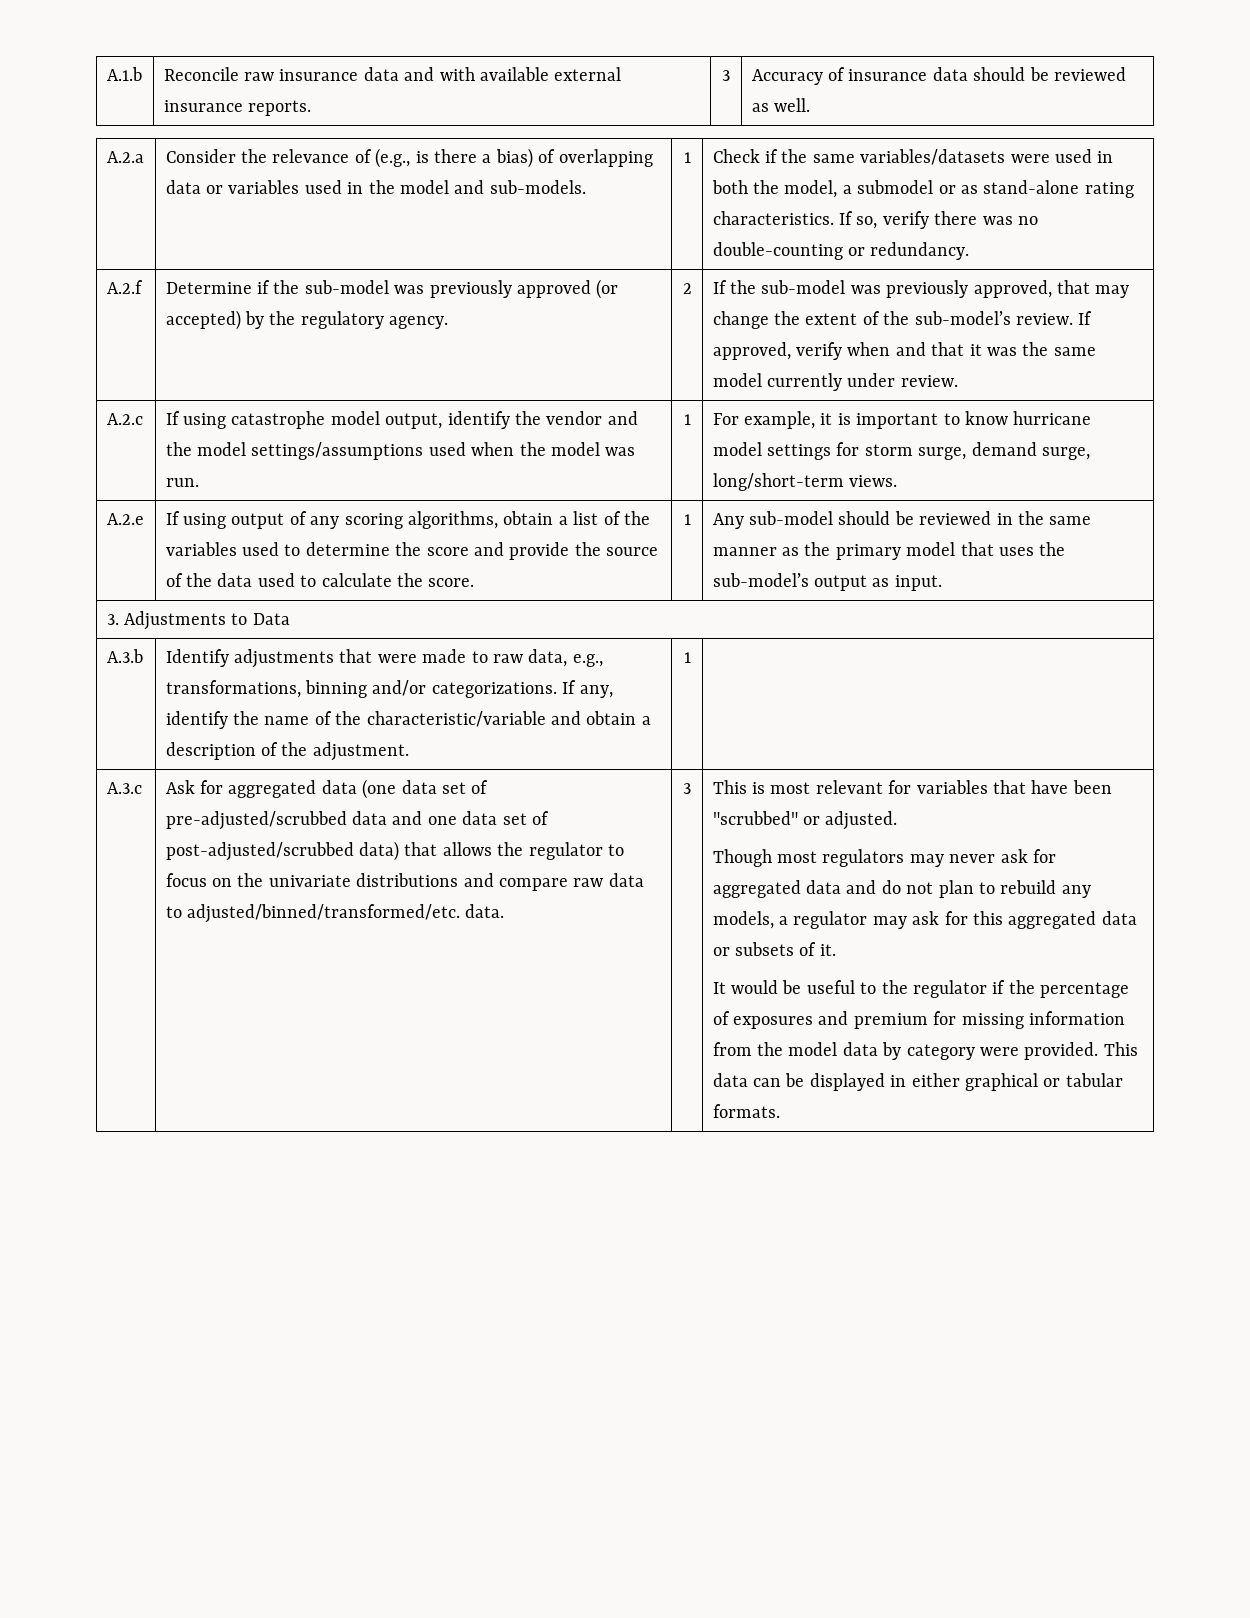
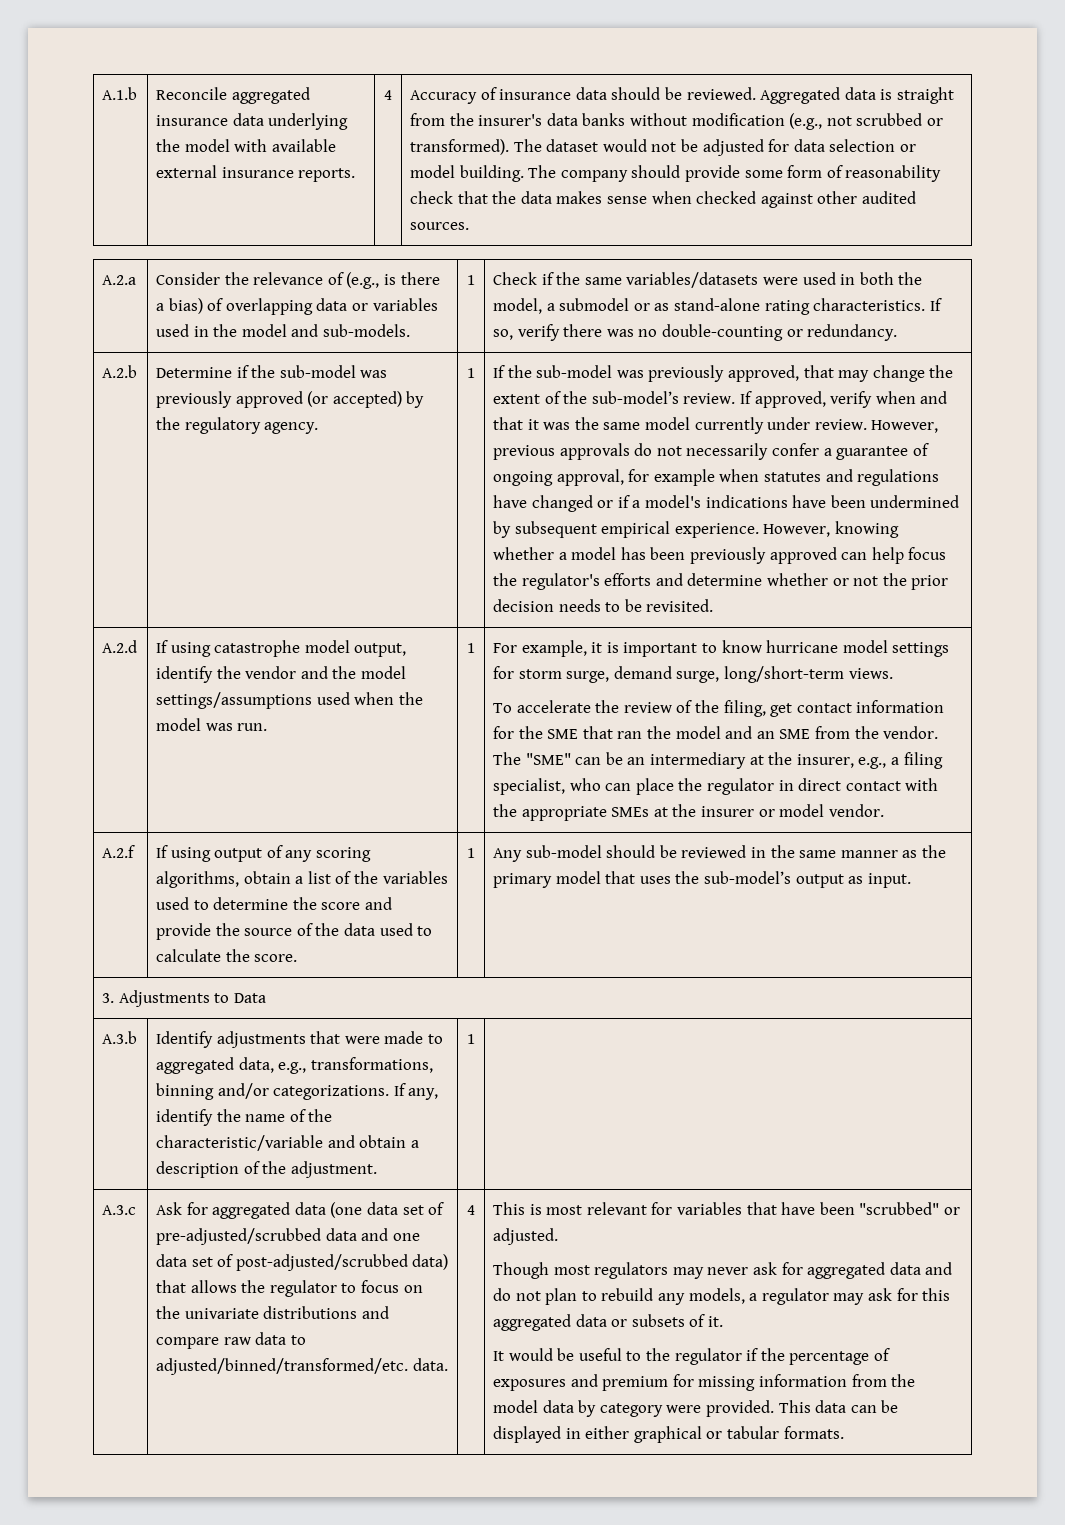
- Reconcile raw insurance data and with available external insurance reports. | 3
+ Reconcile aggregated insurance data underlying the model with available external insurance reports. | 4
- Accuracy of insurance data should be reviewed as well.
+ Accuracy of insurance data should be reviewed. Aggregated data is straight from the insurer's data banks without modification (e.g., not scrubbed or transformed). The dataset would not be adjusted for data selection or model building. The company should provide some form of reasonability check that the data makes sense when checked against other audited sources.
- A.2.f
+ A.2.b
- Determine if the sub-model was previously approved (or accepted) by the regulatory agency. | 2
+ Determine if the sub-model was previously approved (or accepted) by the regulatory agency. | 1
- If approved, verify when and that it was the same model currently under review.
- A.2.c | If using catastrophe model output, identify the vendor and the model settings/assumptions used when the model was run. | 1 | For example, it is important to know hurricane model settings for storm surge, demand surge, long/short-term views.
+ If approved, verify when and that it was the same model currently under review. However, previous approvals do not necessarily confer a guarantee of ongoing approval, for example when statutes and regulations have changed or if a model's indications have been undermined by subsequent empirical experience. However, knowing whether a model has been previously approved can help focus the regulator's efforts and determine whether or not the prior decision needs to be revisited.
+ A.2.d | If using catastrophe model output, identify the vendor and the model settings/assumptions used when the model was run. | 1 | For example, it is important to know hurricane model settings for storm surge, demand surge, long/short-term views.
- A.2.e
+ To accelerate the review of the filing, get contact information for the SME that ran the model and an SME from the vendor. The "SME" can be an intermediary at the insurer, e.g., a filing specialist, who can place the regulator in direct contact with the appropriate SMEs at the insurer or model vendor.
+ A.2.f
- A.3.b | Identify adjustments that were made to raw data, e.g., transformations, binning and/or categorizations. If any, identify the name of the characteristic/variable and obtain a description of the adjustment. | 1 |
+ A.3.b | Identify adjustments that were made to aggregated data, e.g., transformations, binning and/or categorizations. If any, identify the name of the characteristic/variable and obtain a description of the adjustment. | 1 |
- Ask for aggregated data (one data set of pre-adjusted/scrubbed data and one data set of post-adjusted/scrubbed data) that allows the regulator to focus on the univariate distributions and compare raw data to adjusted/binned/transformed/etc. data. | 3
+ Ask for aggregated data (one data set of pre-adjusted/scrubbed data and one data set of post-adjusted/scrubbed data) that allows the regulator to focus on the univariate distributions and compare raw data to adjusted/binned/transformed/etc. data. | 4

